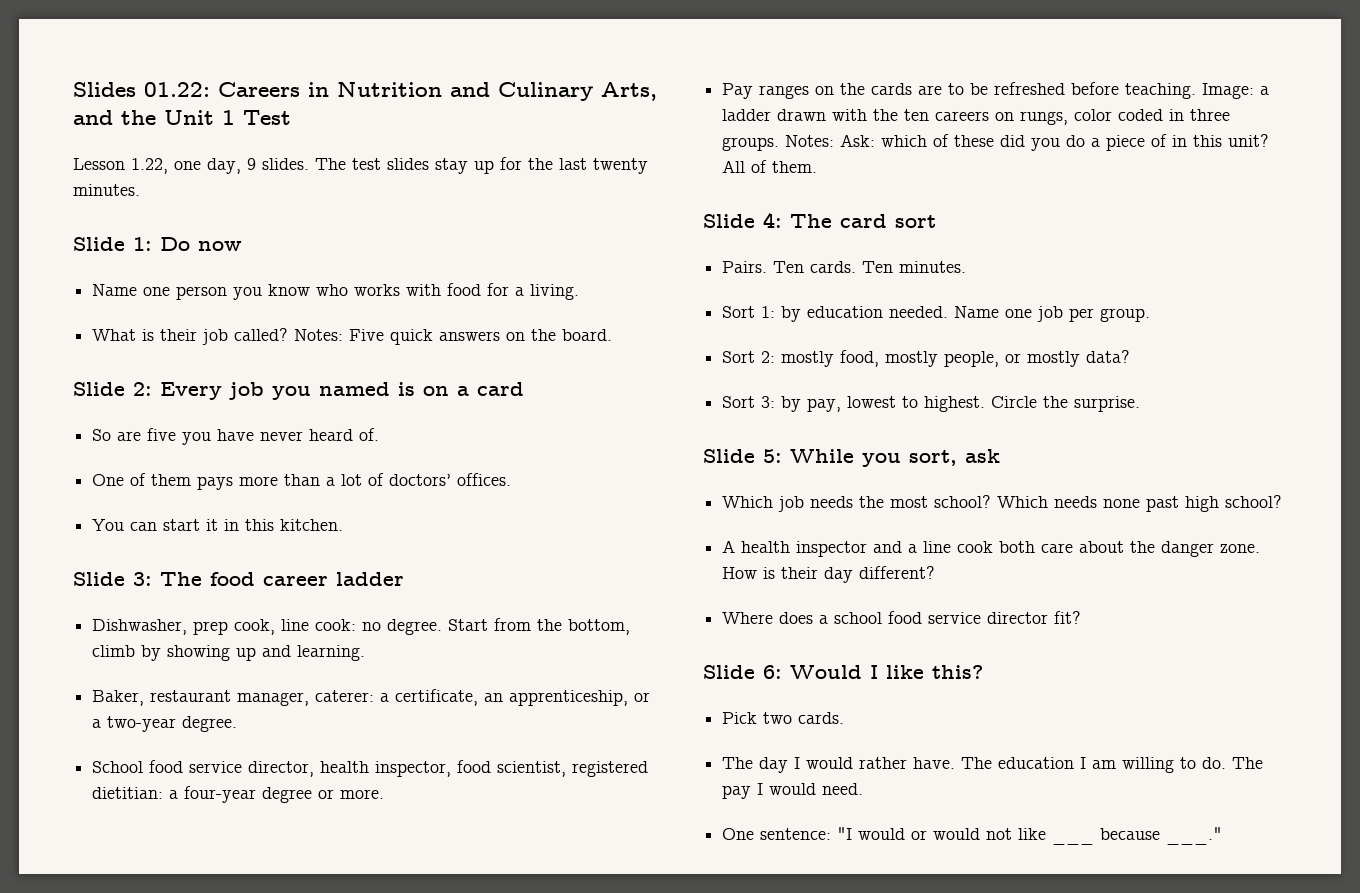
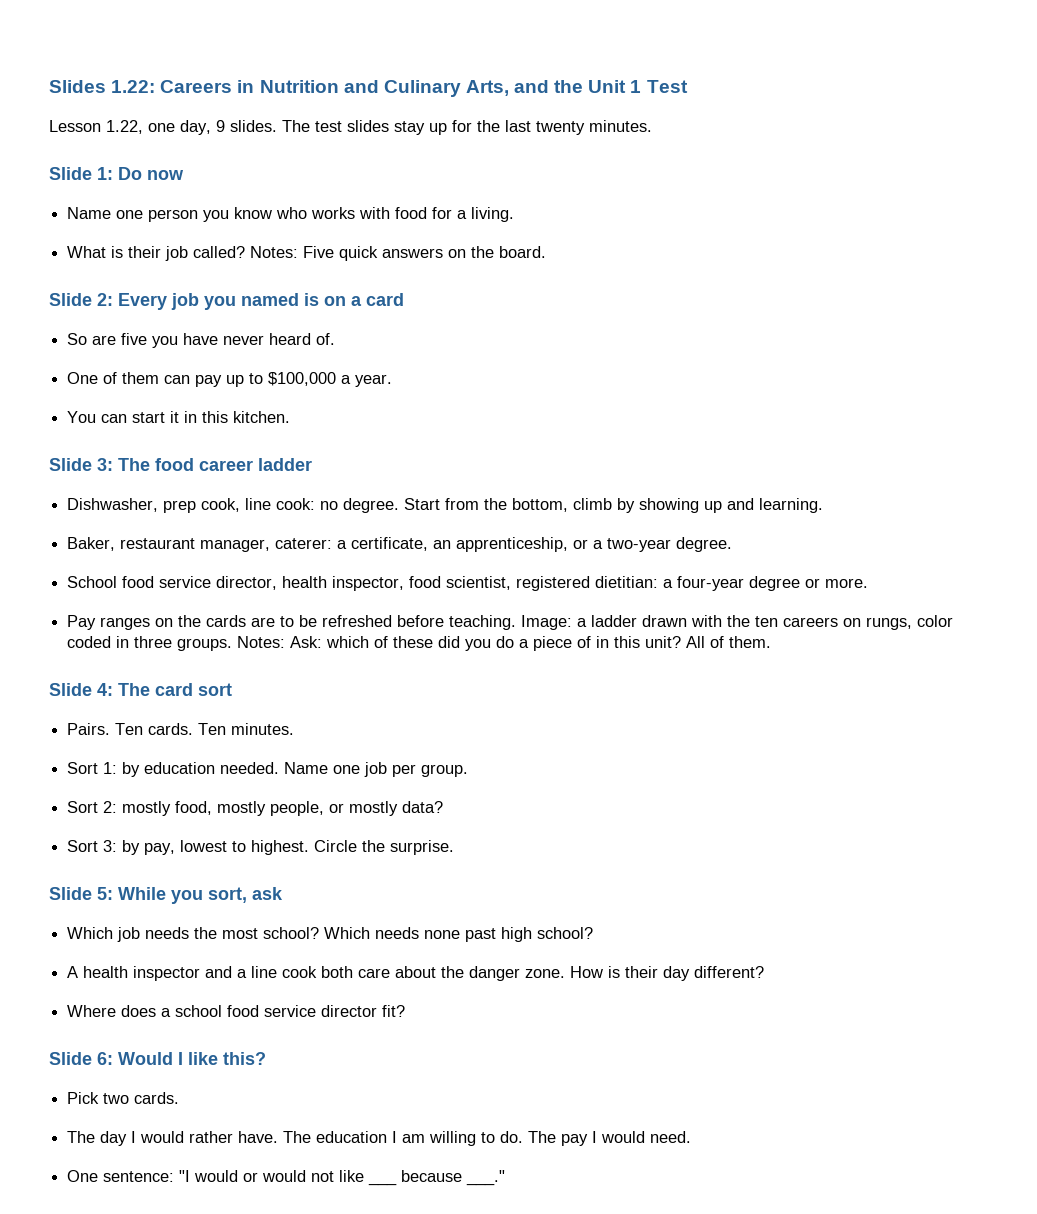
- Slides 01.22: Careers in Nutrition and Culinary Arts, and the Unit 1 Test
+ Slides 1.22: Careers in Nutrition and Culinary Arts, and the Unit 1 Test
- One of them pays more than a lot of doctors’ offices.
+ One of them can pay up to $100,000 a year.

